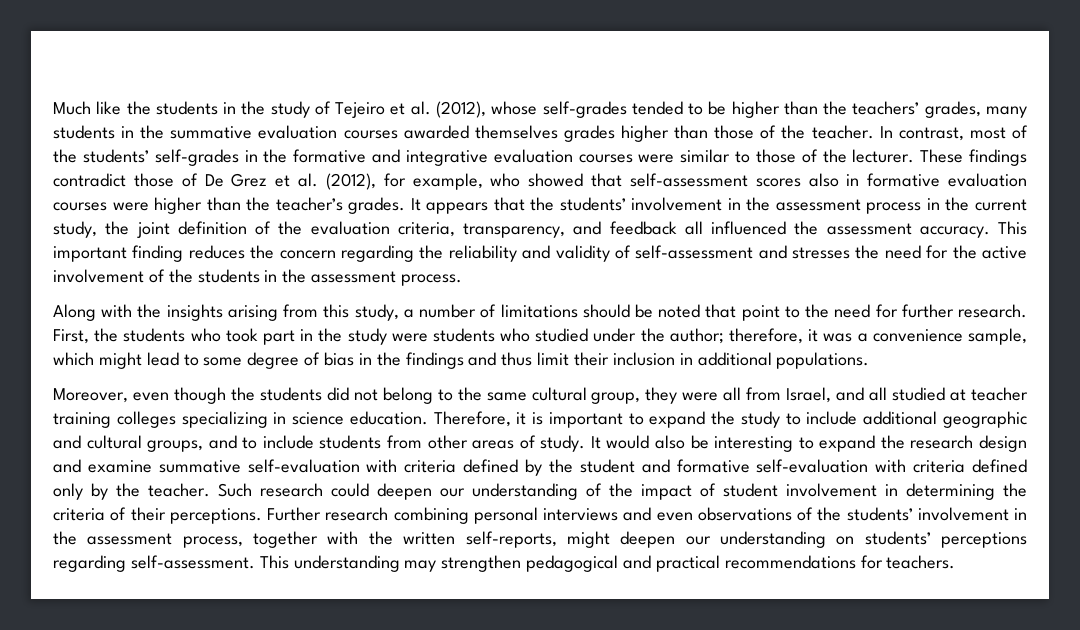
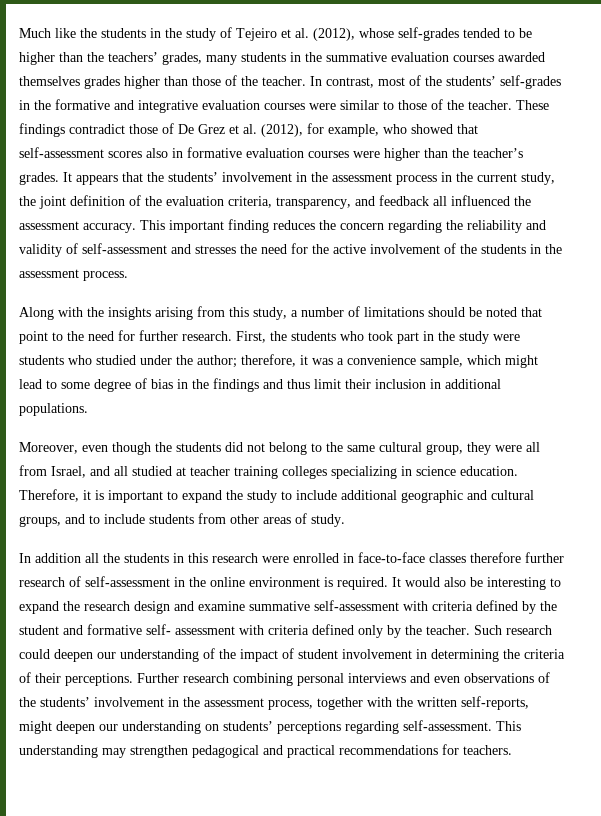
- In contrast, most of the students’ self-grades in the formative and integrative evaluation courses were similar to those of the lecturer.
+ In contrast, most of the students’ self-grades in the formative and integrative evaluation courses were similar to those of the teacher.
- Therefore, it is important to expand the study to include additional geographic and cultural groups, and to include students from other areas of study. It would also be interesting to expand the research design and examine summative self-evaluation with criteria defined by the student and formative self-evaluation with criteria defined only by the teacher.
+ Therefore, it is important to expand the study to include additional geographic and cultural groups, and to include students from other areas of study.
+ In addition all the students in this research were enrolled in face-to-face classes therefore further research of self-assessment in the online environment is required. It would also be interesting to expand the research design and examine summative self-assessment with criteria defined by the student and formative self- assessment with criteria defined only by the teacher.

